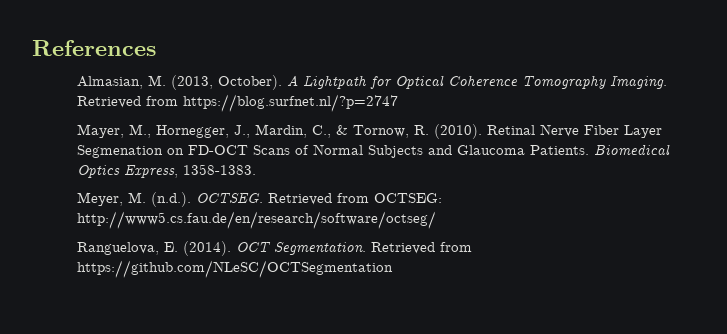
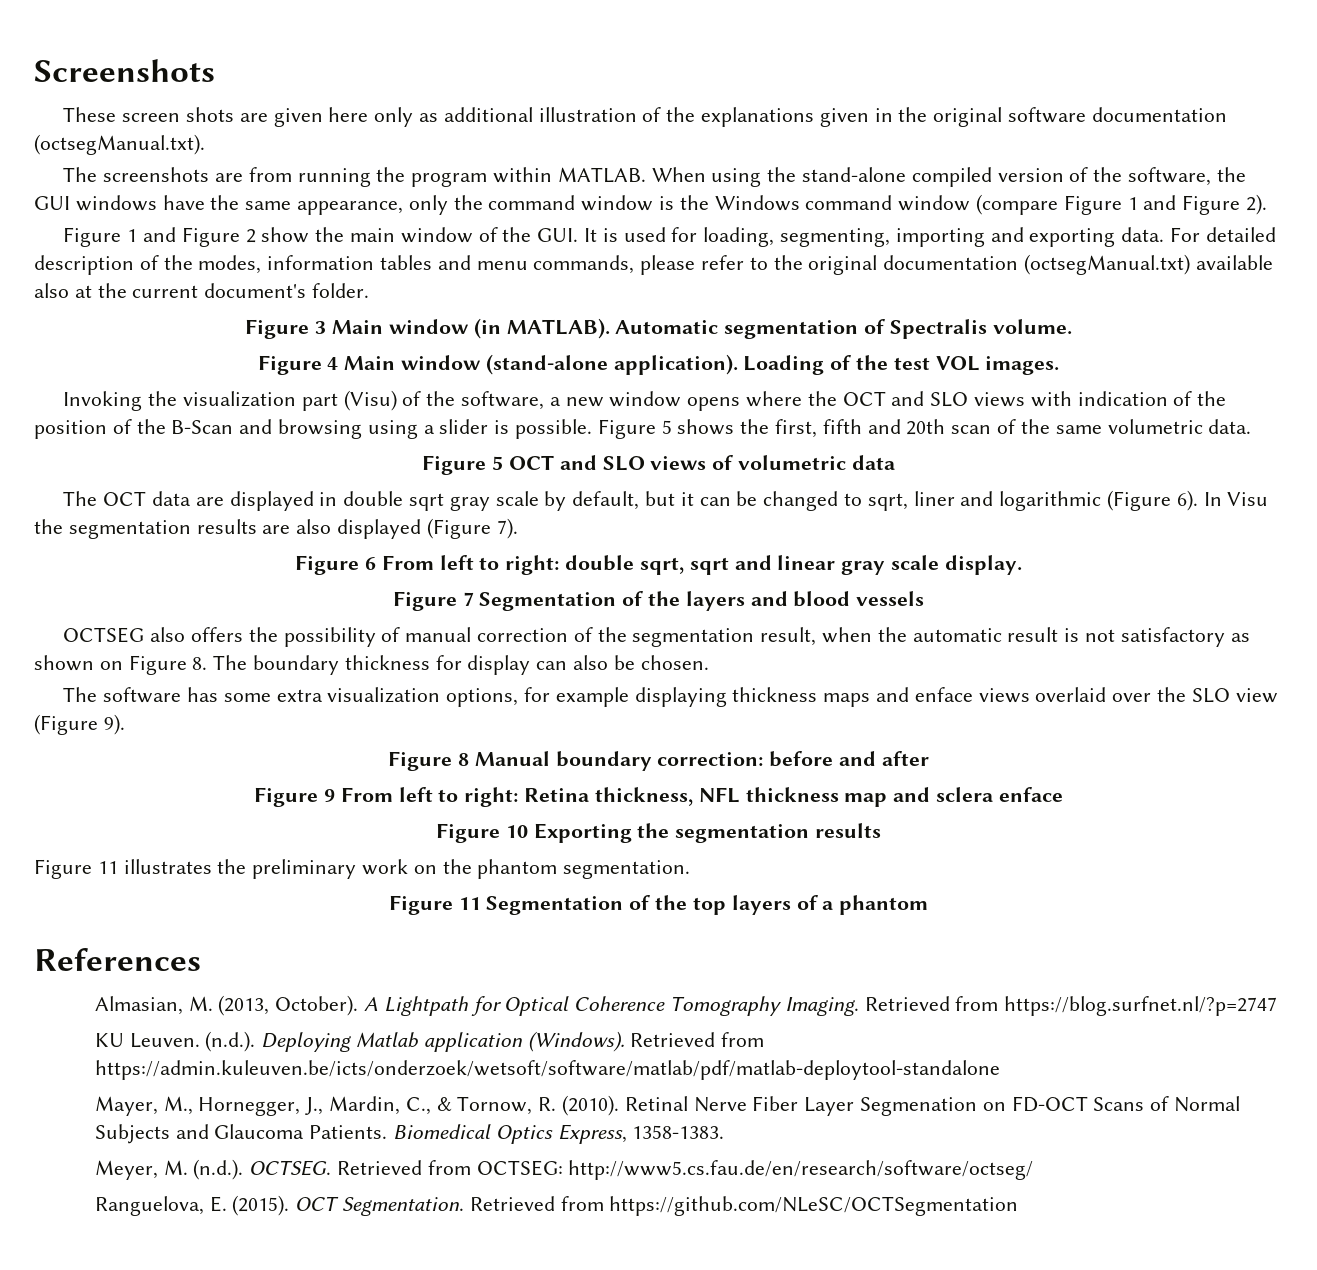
+ Screenshots
+ These screen shots are given here only as additional illustration of the explanations given in the original software documentation (octsegManual.txt).
+ The screenshots are from running the program within MATLAB. When using the stand-alone compiled version of the software, the GUI windows have the same appearance, only the command window is the Windows command window (compare Figure 1 and Figure 2).
+ Figure 1 and Figure 2 show the main window of the GUI. It is used for loading, segmenting, importing and exporting data. For detailed description of the modes, information tables and menu commands, please refer to the original documentation (octsegManual.txt) available also at the current document's folder.
+ Figure 3 Main window (in MATLAB). Automatic segmentation of Spectralis volume.
+ Figure 4 Main window (stand-alone application). Loading of the test VOL images.
+ Invoking the visualization part (Visu) of the software, a new window opens where the OCT and SLO views with indication of the position of the B-Scan and browsing using a slider is possible. Figure 5 shows the first, fifth and 20th scan of the same volumetric data.
+ Figure 5 OCT and SLO views of volumetric data
+ The OCT data are displayed in double sqrt gray scale by default, but it can be changed to sqrt, liner and logarithmic (Figure 6). In Visu the segmentation results are also displayed (Figure 7).
+ Figure 6 From left to right: double sqrt, sqrt and linear gray scale display.
+ Figure 7 Segmentation of the layers and blood vessels
+ OCTSEG also offers the possibility of manual correction of the segmentation result, when the automatic result is not satisfactory as shown on Figure 8. The boundary thickness for display can also be chosen.
+ The software has some extra visualization options, for example displaying thickness maps and enface views overlaid over the SLO view (Figure 9).
+ Figure 8 Manual boundary correction: before and after
+ Figure 9 From left to right: Retina thickness, NFL thickness map and sclera enface
+ Figure 10 Exporting the segmentation results
+ Figure 11 illustrates the preliminary work on the phantom segmentation.
+ Figure 11 Segmentation of the top layers of a phantom
+ KU Leuven. (n.d.). Deploying Matlab application (Windows). Retrieved from https://admin.kuleuven.be/icts/onderzoek/wetsoft/software/matlab/pdf/matlab-deploytool-standalone
- Ranguelova, E. (2014).
+ Ranguelova, E. (2015).

